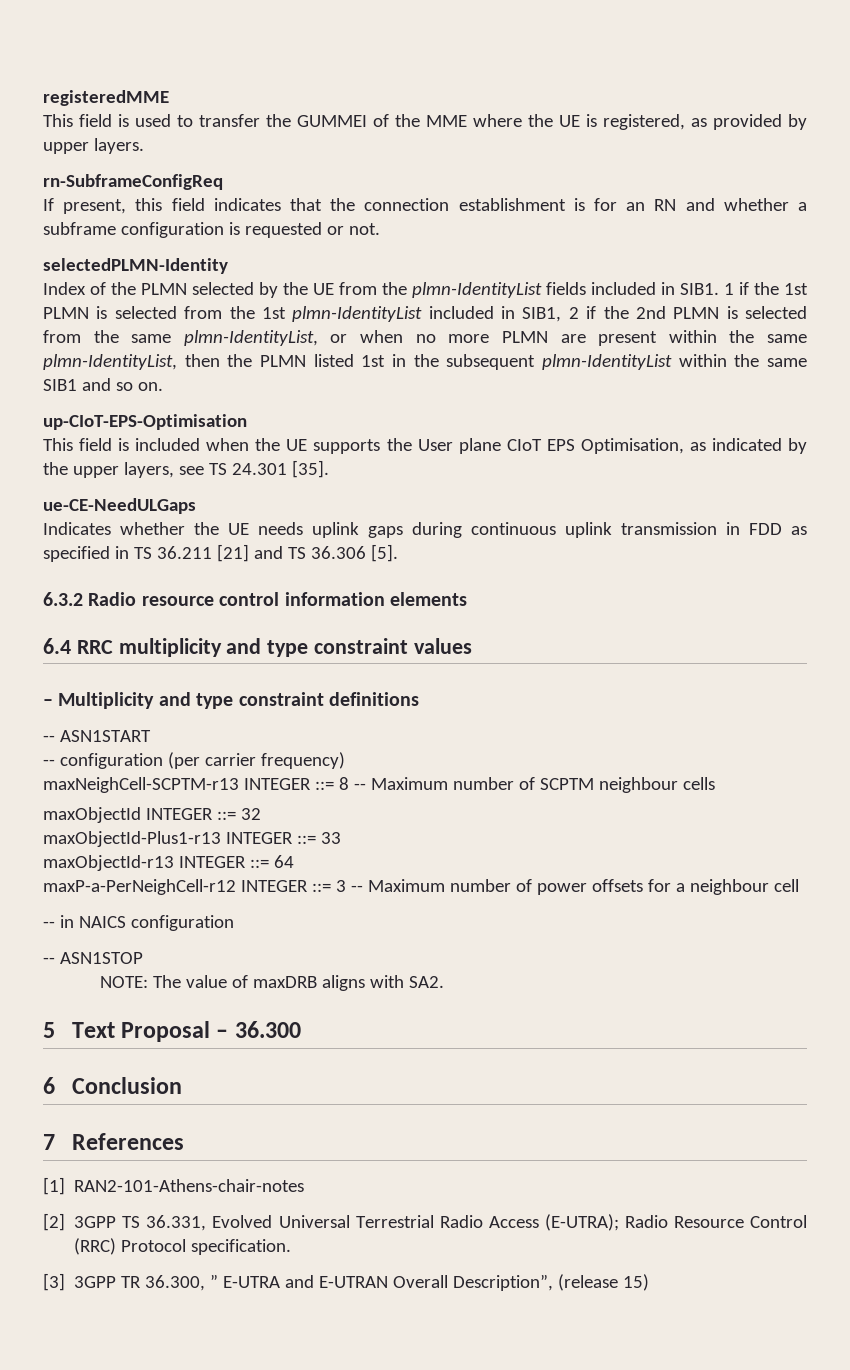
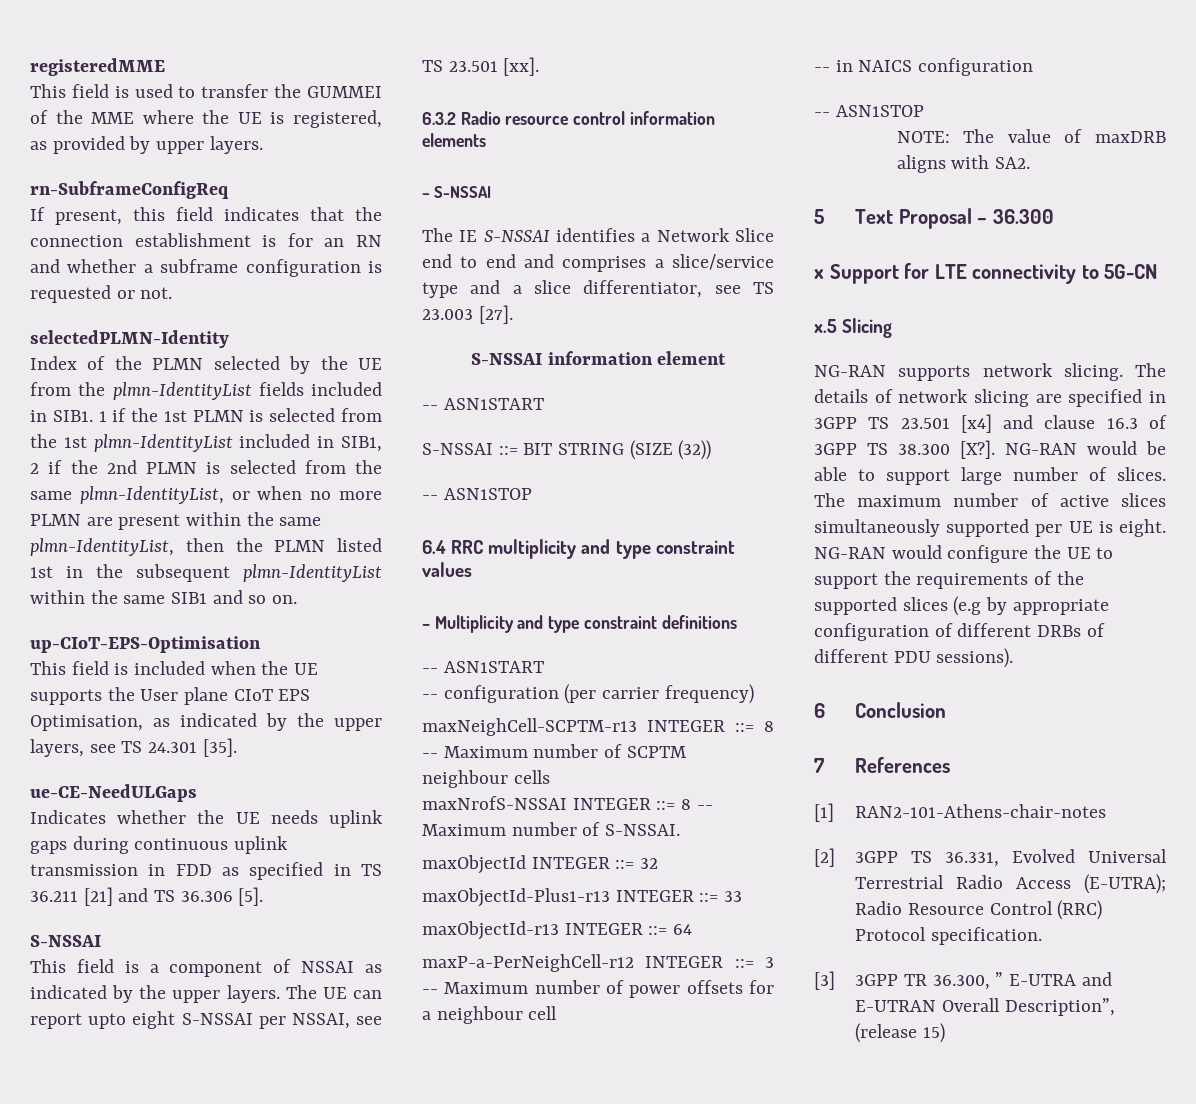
  Indicates whether the UE needs uplink gaps during continuous uplink transmission in FDD as specified in TS 36.211 [21] and TS 36.306 [5].
+ S-NSSAI
+ This field is a component of NSSAI as indicated by the upper layers. The UE can report upto eight S-NSSAI per NSSAI, see TS 23.501 [xx].
+ – S-NSSAI
+ The IE S-NSSAI identifies a Network Slice end to end and comprises a slice/service type and a slice differentiator, see TS 23.003 [27].
+ S-NSSAI information element
+ -- ASN1START
+ S-NSSAI ::= BIT STRING (SIZE (32))
+ -- ASN1STOP
+ maxNrofS-NSSAI INTEGER ::= 8 -- Maximum number of S-NSSAI.
+ x Support for LTE connectivity to 5G-CN
+ x.5 Slicing
+ NG-RAN supports network slicing. The details of network slicing are specified in 3GPP TS 23.501 [x4] and clause 16.3 of 3GPP TS 38.300 [X?]. NG-RAN would be able to support large number of slices. The maximum number of active slices simultaneously supported per UE is eight. NG-RAN would configure the UE to support the requirements of the supported slices (e.g by appropriate configuration of different DRBs of different PDU sessions).

